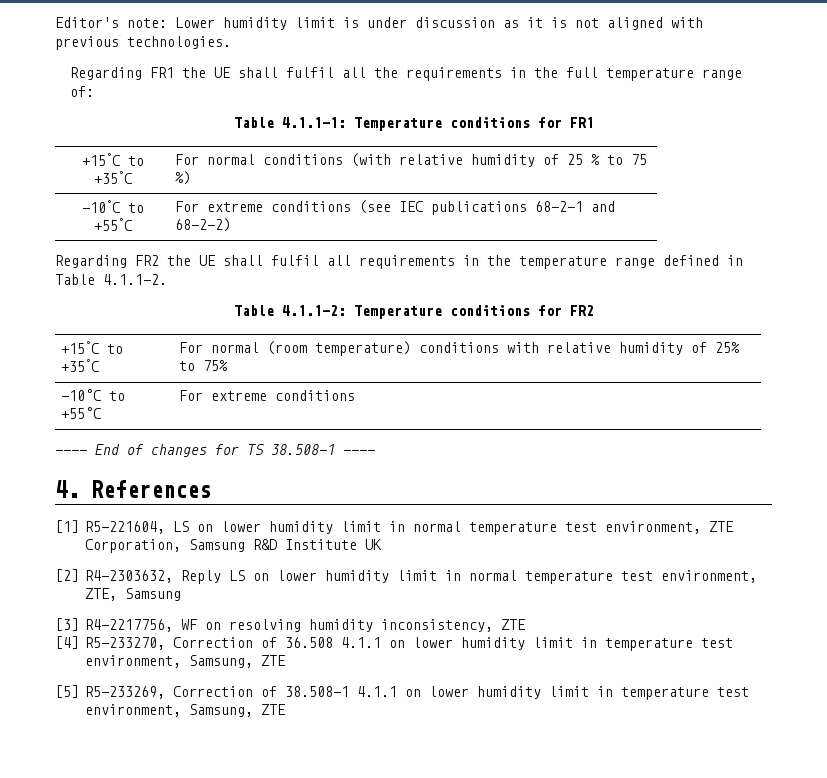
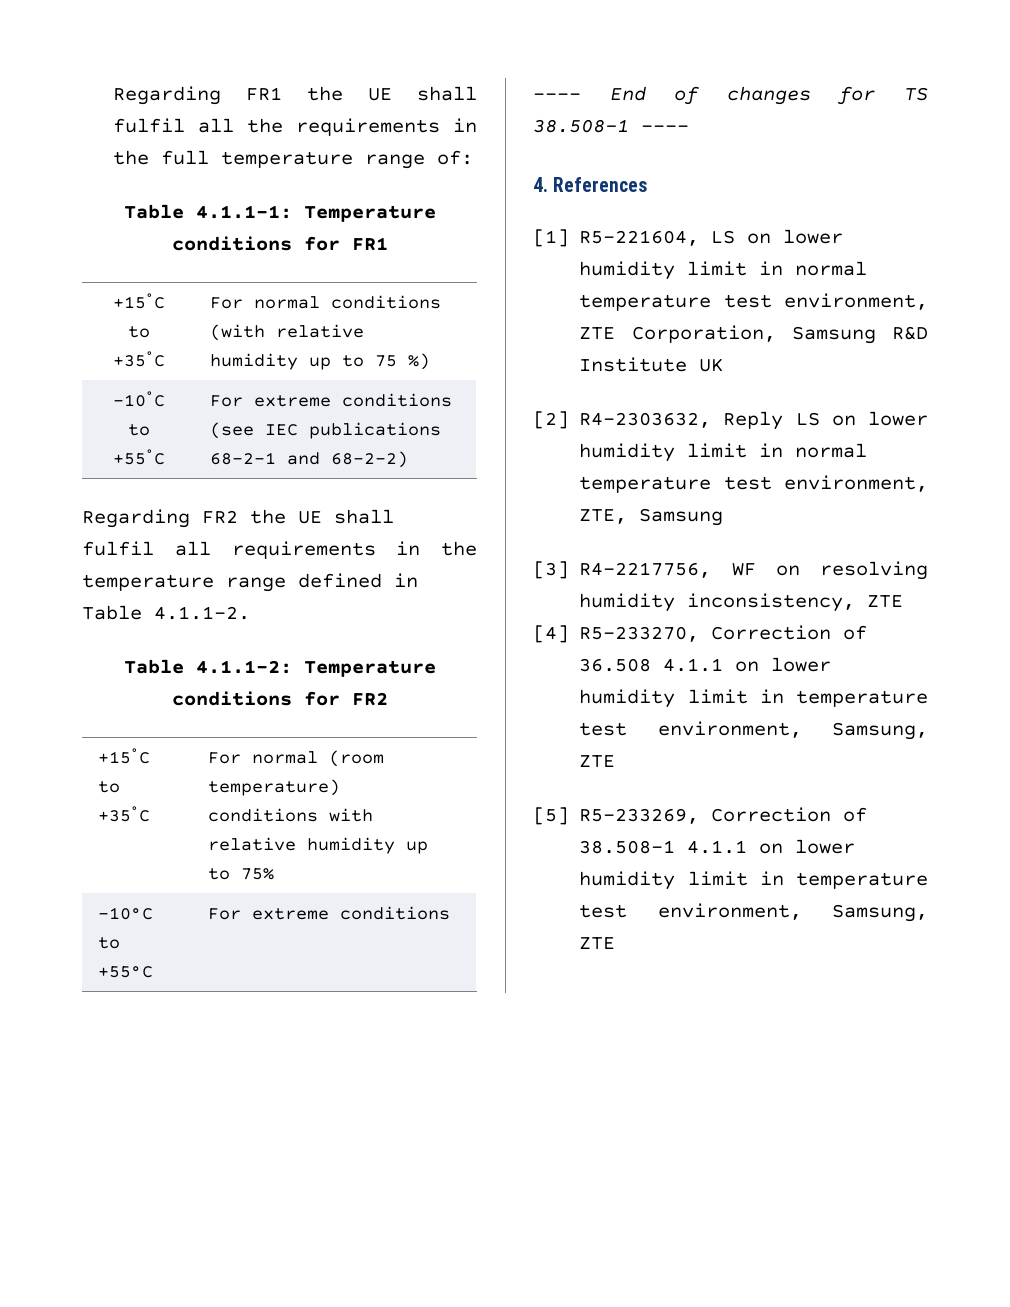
- Editor's note: Lower humidity limit is under discussion as it is not aligned with previous technologies.
- +15°C to +35°C | For normal conditions (with relative humidity of 25 % to 75 %)
+ +15°C to +35°C | For normal conditions (with relative humidity up to 75 %)
- +15°C to +35°C | For normal (room temperature) conditions with relative humidity of 25% to 75%
+ +15°C to +35°C | For normal (room temperature) conditions with relative humidity up to 75%

